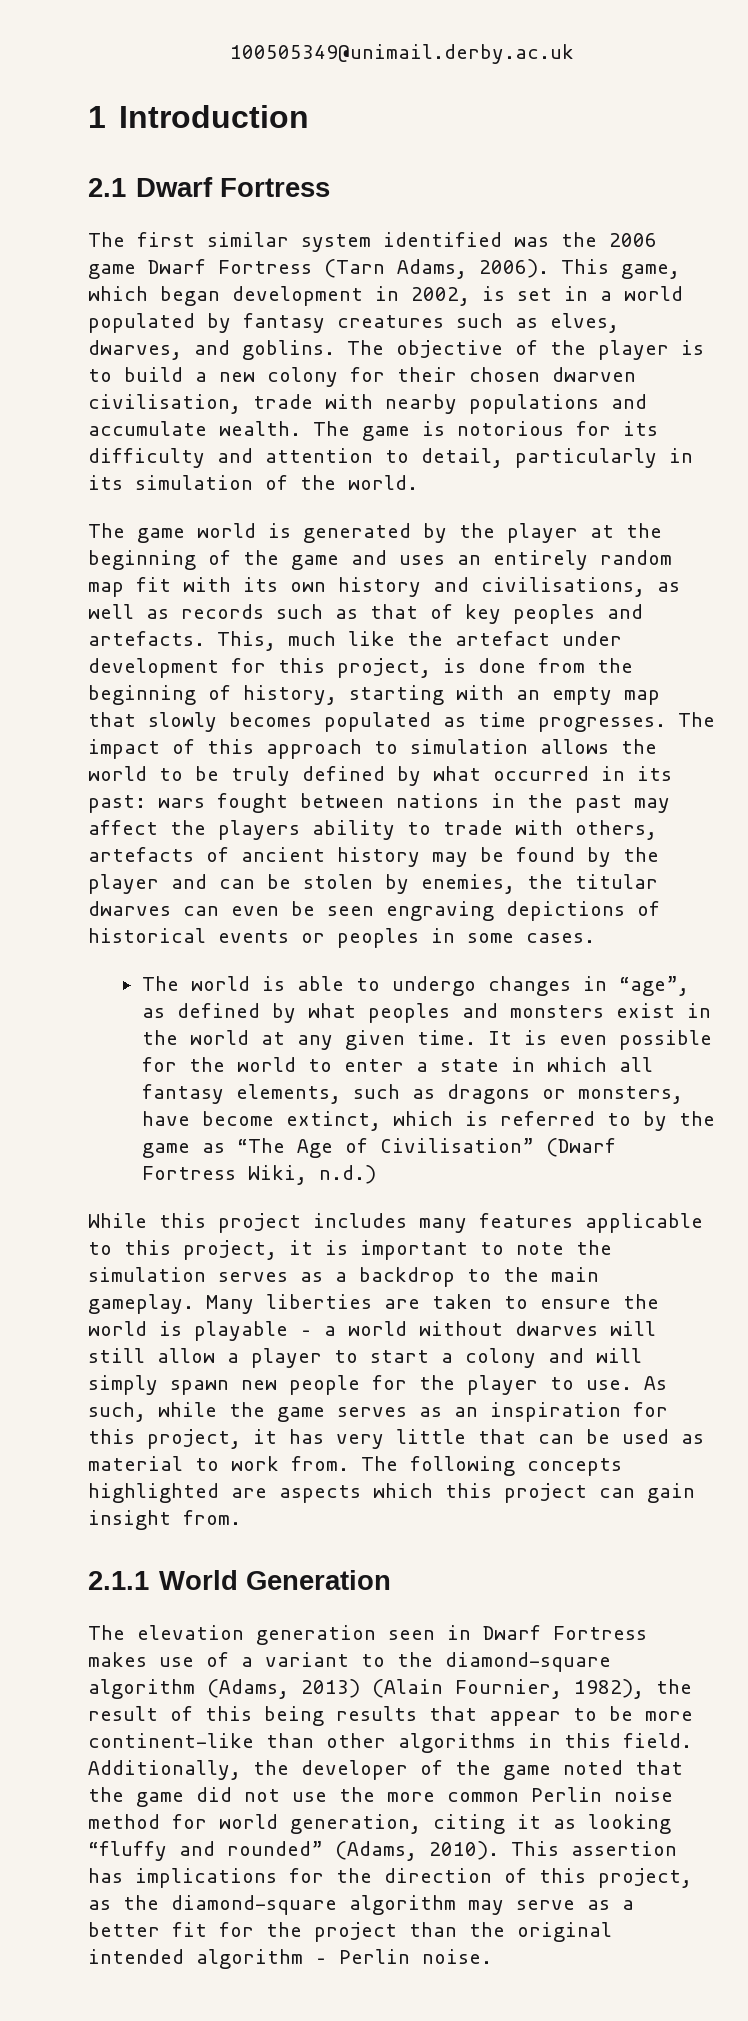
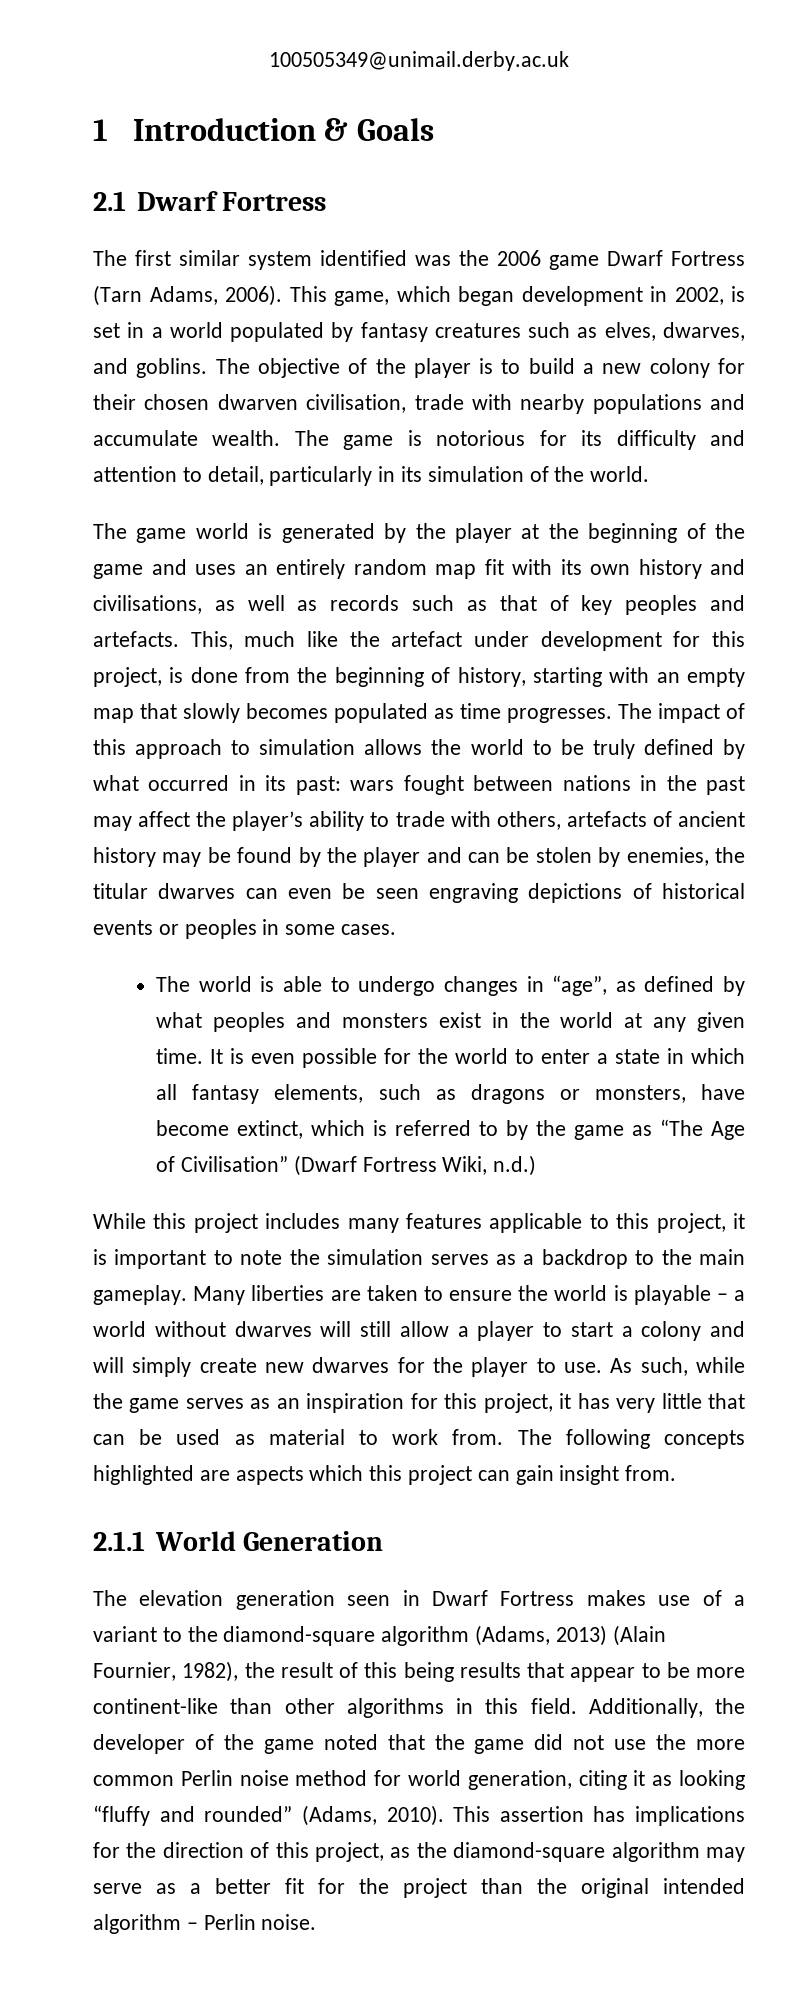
- 1 Introduction
+ 1 Introduction & Goals
- wars fought between nations in the past may affect the players ability to trade with others, artefacts of ancient history may be found by the player and can be stolen by enemies, the titular dwarves can even be seen engraving depictions of historical events or peoples in some cases.
+ wars fought between nations in the past may affect the player’s ability to trade with others, artefacts of ancient history may be found by the player and can be stolen by enemies, the titular dwarves can even be seen engraving depictions of historical events or peoples in some cases.
- Many liberties are taken to ensure the world is playable – a world without dwarves will still allow a player to start a colony and will simply spawn new people for the player to use.
+ Many liberties are taken to ensure the world is playable – a world without dwarves will still allow a player to start a colony and will simply create new dwarves for the player to use.

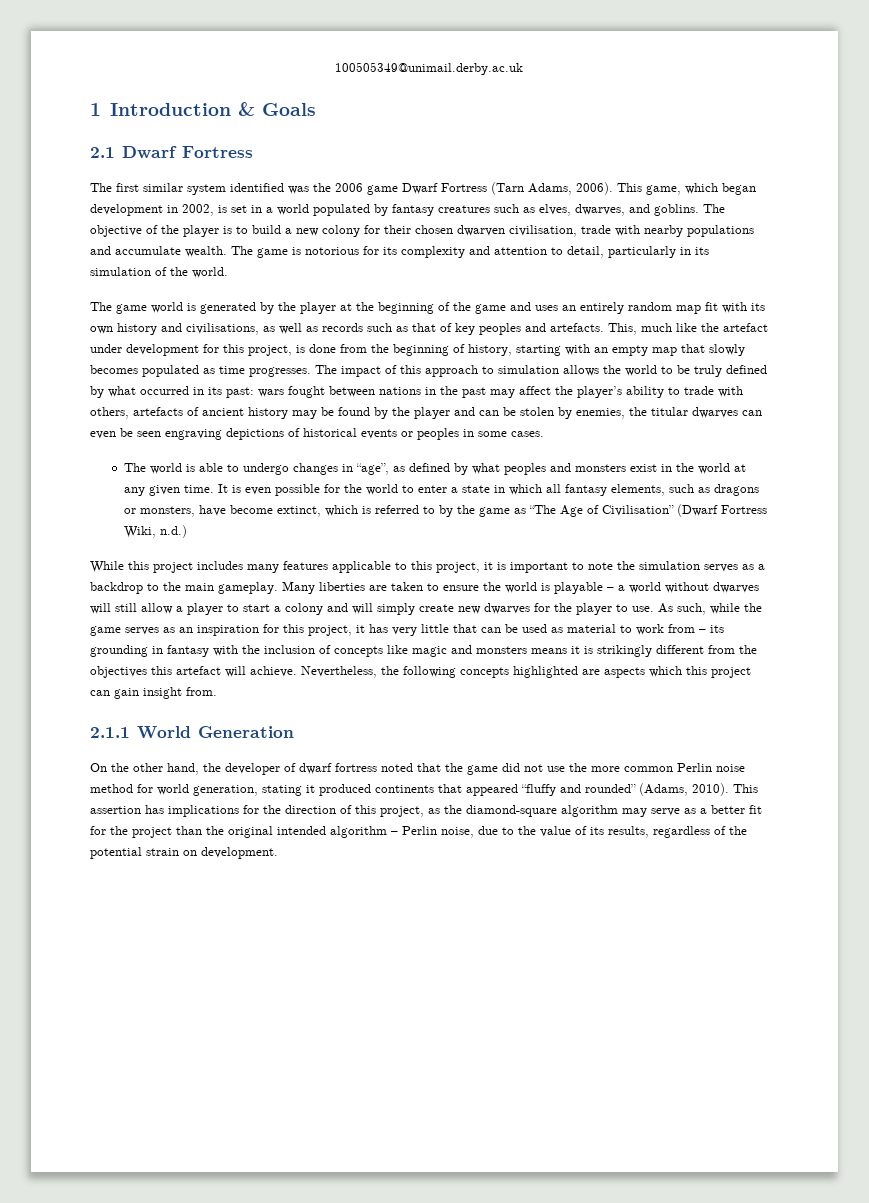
- The game is notorious for its difficulty and attention to detail, particularly in its simulation of the world.
+ The game is notorious for its complexity and attention to detail, particularly in its simulation of the world.
- As such, while the game serves as an inspiration for this project, it has very little that can be used as material to work from. The following concepts highlighted are aspects which this project can gain insight from.
+ As such, while the game serves as an inspiration for this project, it has very little that can be used as material to work from – its grounding in fantasy with the inclusion of concepts like magic and monsters means it is strikingly different from the objectives this artefact will achieve. Nevertheless, the following concepts highlighted are aspects which this project can gain insight from.
- The elevation generation seen in Dwarf Fortress makes use of a variant to the diamond-square algorithm (Adams, 2013) (Alain Fournier, 1982), the result of this being results that appear to be more continent-like than other algorithms in this field. Additionally, the developer of the game noted that the game did not use the more common Perlin noise method for world generation, citing it as looking “fluffy and rounded” (Adams, 2010).
+ On the other hand, the developer of dwarf fortress noted that the game did not use the more common Perlin noise method for world generation, stating it produced continents that appeared “fluffy and rounded” (Adams, 2010).
- This assertion has implications for the direction of this project, as the diamond-square algorithm may serve as a better fit for the project than the original intended algorithm – Perlin noise.
+ This assertion has implications for the direction of this project, as the diamond-square algorithm may serve as a better fit for the project than the original intended algorithm – Perlin noise, due to the value of its results, regardless of the potential strain on development.

